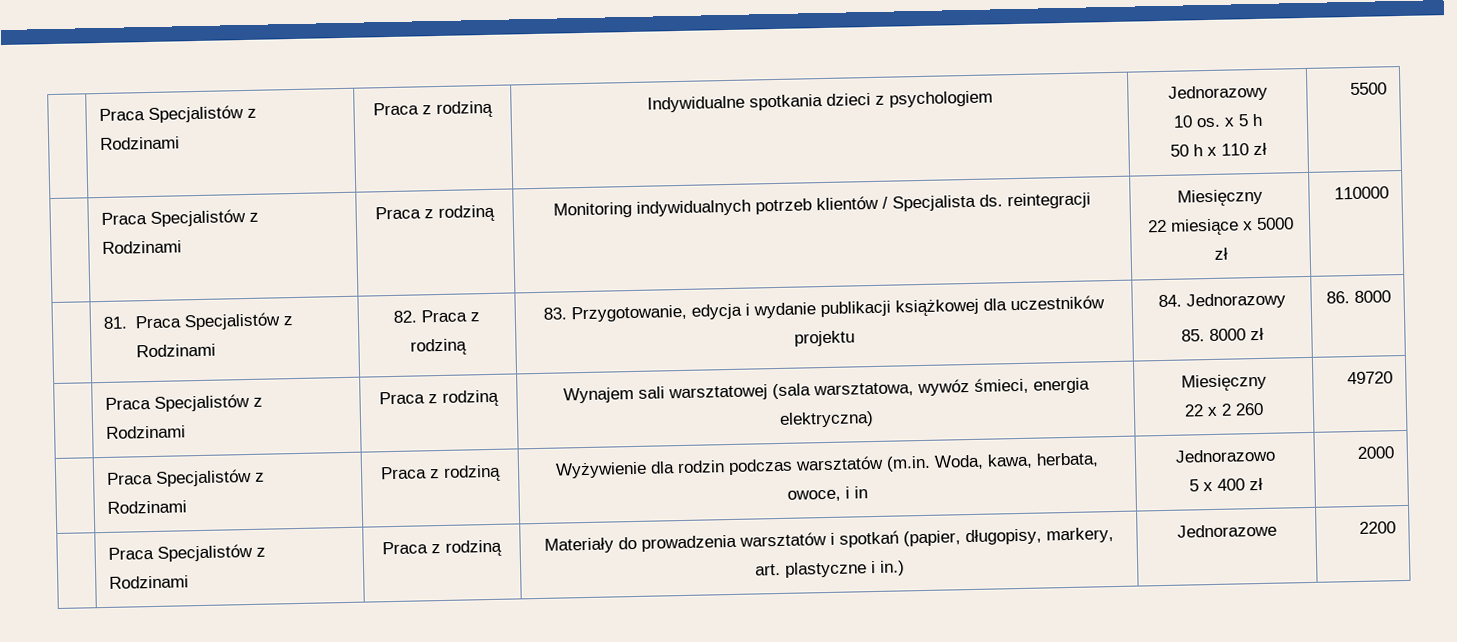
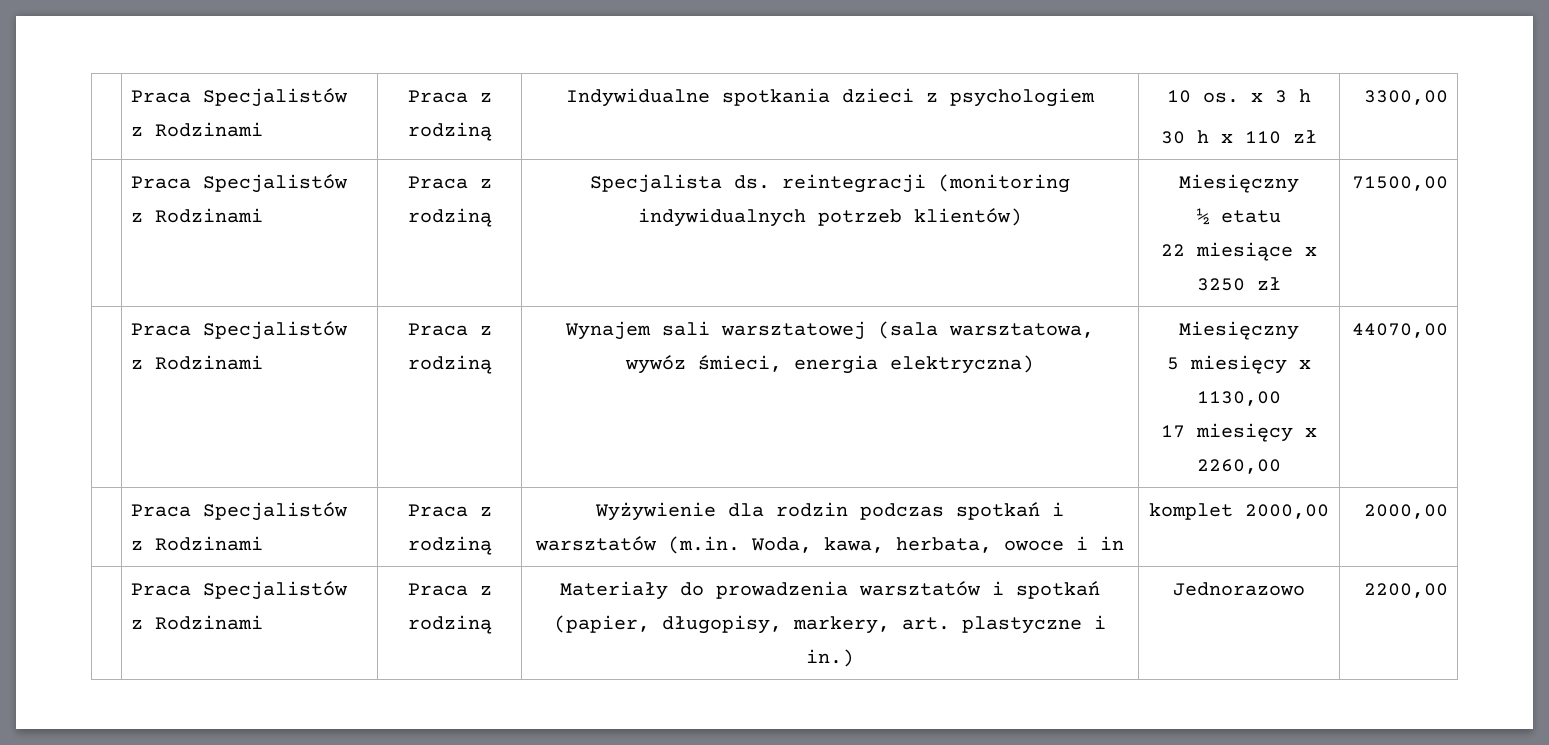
- | Praca Specjalistów z Rodzinami | Praca z rodziną | Indywidualne spotkania dzieci z psychologiem | Jednorazowy
- 10 os. x 5 h
- 50 h x 110 zł | 5500
- | Praca Specjalistów z Rodzinami | Praca z rodziną | Monitoring indywidualnych potrzeb klientów / Specjalista ds. reintegracji | Miesięczny
- 22 miesiące x 5000 zł | 110000
- | 81. Praca Specjalistów z Rodzinami | 82. Praca z rodziną | 83. Przygotowanie, edycja i wydanie publikacji książkowej dla uczestników projektu | 84. Jednorazowy
- 85. 8000 zł | 86. 8000
+ | Praca Specjalistów z Rodzinami | Praca z rodziną | Indywidualne spotkania dzieci z psychologiem | 10 os. x 3 h
+ 30 h x 110 zł | 3300,00
+ | Praca Specjalistów z Rodzinami | Praca z rodziną | Specjalista ds. reintegracji (monitoring indywidualnych potrzeb klientów) | Miesięczny
+ ½ etatu
+ 22 miesiące x 3250 zł | 71500,00
  | Praca Specjalistów z Rodzinami | Praca z rodziną | Wynajem sali warsztatowej (sala warsztatowa, wywóz śmieci, energia elektryczna) | Miesięczny
- 22 x 2 260 | 49720
+ 5 miesięcy x 1130,00
+ 17 miesięcy x 2260,00 | 44070,00
- | Praca Specjalistów z Rodzinami | Praca z rodziną | Wyżywienie dla rodzin podczas warsztatów (m.in. Woda, kawa, herbata, owoce, i in | Jednorazowo
- 5 x 400 zł | 2000
+ | Praca Specjalistów z Rodzinami | Praca z rodziną | Wyżywienie dla rodzin podczas spotkań i warsztatów (m.in. Woda, kawa, herbata, owoce i in | komplet 2000,00 | 2000,00
- | Praca Specjalistów z Rodzinami | Praca z rodziną | Materiały do prowadzenia warsztatów i spotkań (papier, długopisy, markery, art. plastyczne i in.) | Jednorazowe | 2200
+ | Praca Specjalistów z Rodzinami | Praca z rodziną | Materiały do prowadzenia warsztatów i spotkań (papier, długopisy, markery, art. plastyczne i in.) | Jednorazowo | 2200,00

